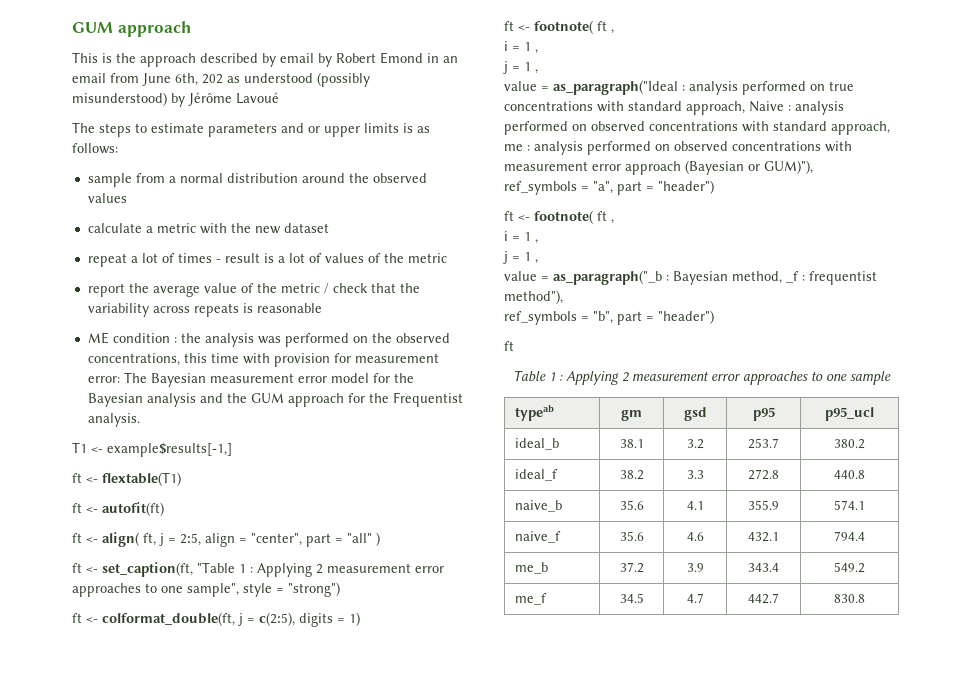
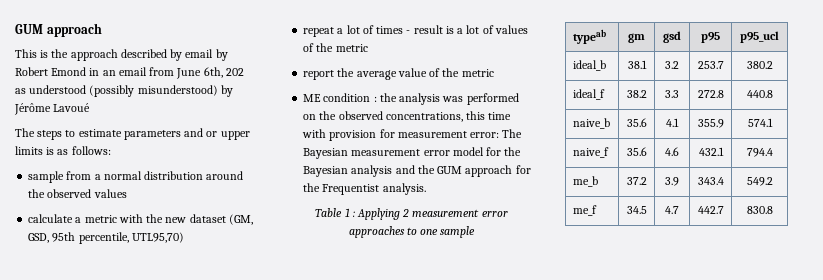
- calculate a metric with the new dataset
+ calculate a metric with the new dataset (GM, GSD, 95th percentile, UTL95,70)
- report the average value of the metric / check that the variability across repeats is reasonable
+ report the average value of the metric
- T1 <- example$results[-1,]
- ft <- flextable(T1)
- ft <- autofit(ft)
- ft <- align( ft, j = 2:5, align = "center", part = "all" )
- ft <- set_caption(ft, "Table 1 : Applying 2 measurement error approaches to one sample", style = "strong")
- ft <- colformat_double(ft, j = c(2:5), digits = 1)
- ft <- footnote( ft ,
- i = 1 ,
- j = 1 ,
- value = as_paragraph("Ideal : analysis performed on true concentrations with standard approach, Naive : analysis performed on observed concentrations with standard approach, me : analysis performed on observed concentrations with measurement error approach (Bayesian or GUM)"),
- ref_symbols = "a", part = "header")
- ft <- footnote( ft ,
- i = 1 ,
- j = 1 ,
- value = as_paragraph("_b : Bayesian method, _f : frequentist method"),
- ref_symbols = "b", part = "header")
- ft

